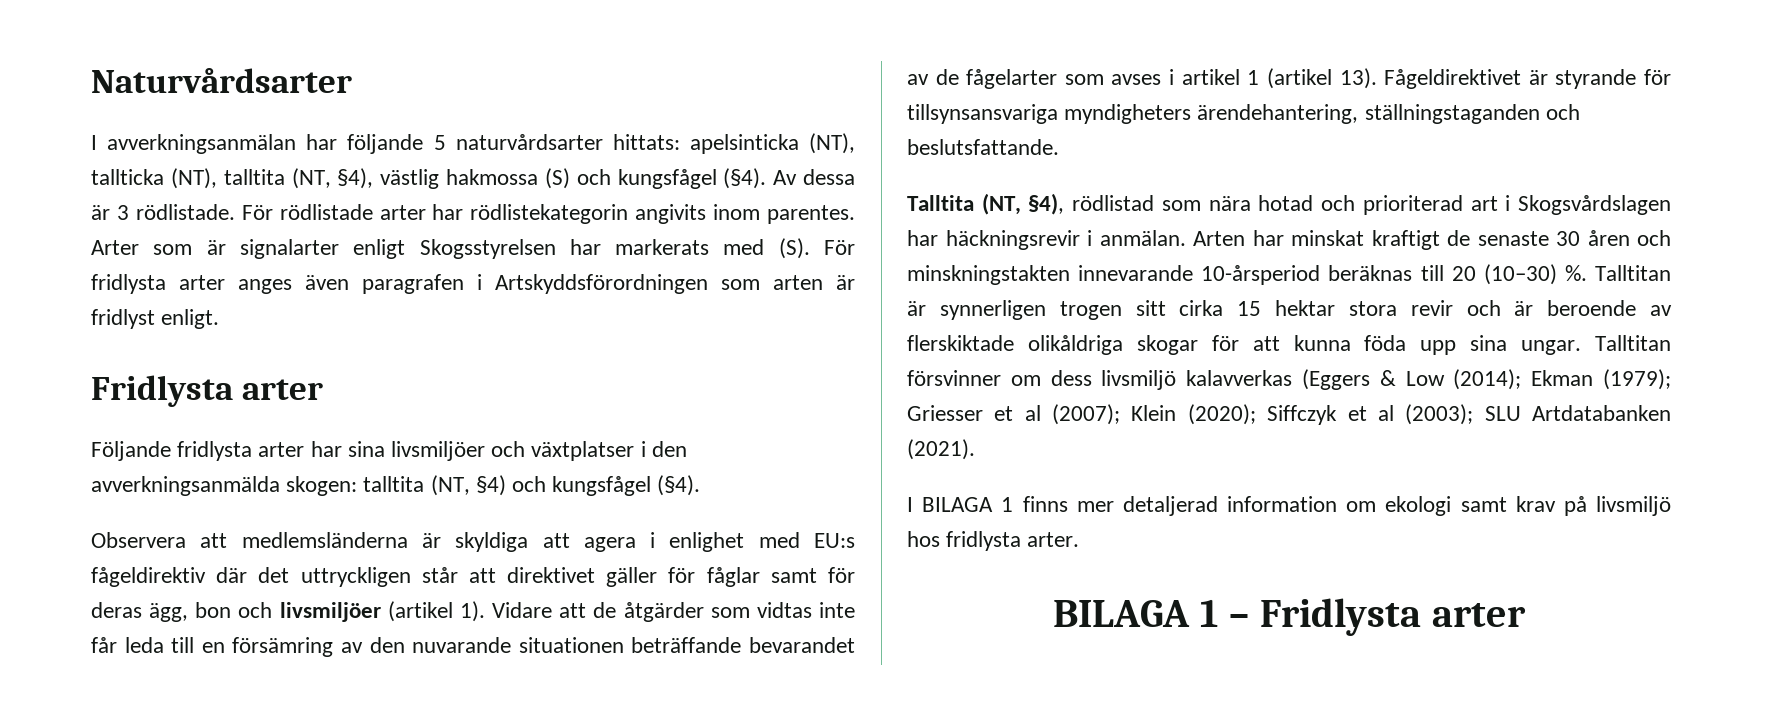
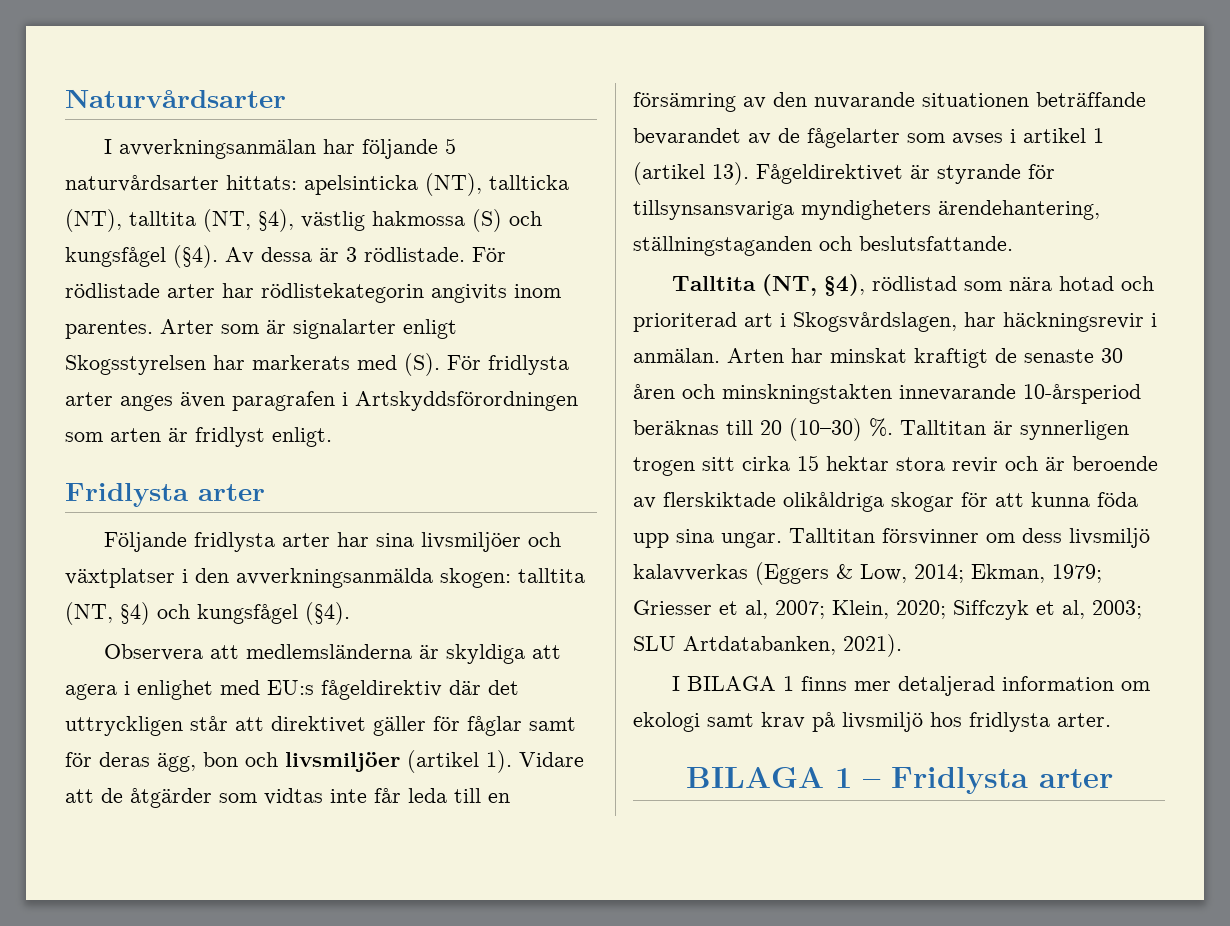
- Talltita (NT, §4), rödlistad som nära hotad och prioriterad art i Skogsvårdslagen har häckningsrevir i anmälan.
+ Talltita (NT, §4), rödlistad som nära hotad och prioriterad art i Skogsvårdslagen, har häckningsrevir i anmälan.
- Talltitan försvinner om dess livsmiljö kalavverkas (Eggers & Low (2014); Ekman (1979); Griesser et al (2007); Klein (2020); Siffczyk et al (2003); SLU Artdatabanken (2021).
+ Talltitan försvinner om dess livsmiljö kalavverkas (Eggers & Low, 2014; Ekman, 1979; Griesser et al, 2007; Klein, 2020; Siffczyk et al, 2003; SLU Artdatabanken, 2021).

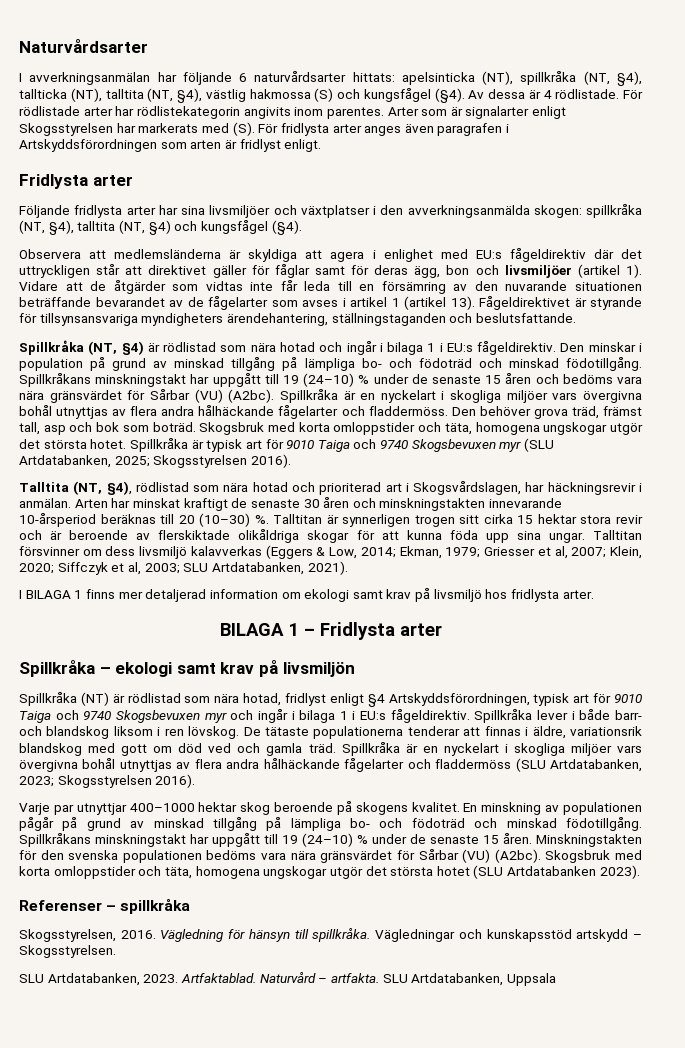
- I avverkningsanmälan har följande 5 naturvårdsarter hittats: apelsinticka (NT), tallticka (NT), talltita (NT, §4), västlig hakmossa (S) och kungsfågel (§4).
+ I avverkningsanmälan har följande 6 naturvårdsarter hittats: apelsinticka (NT), spillkråka (NT, §4), tallticka (NT), talltita (NT, §4), västlig hakmossa (S) och kungsfågel (§4).
- Av dessa är 3 rödlistade.
+ Av dessa är 4 rödlistade.
- Följande fridlysta arter har sina livsmiljöer och växtplatser i den avverkningsanmälda skogen: talltita (NT, §4) och kungsfågel (§4).
+ Följande fridlysta arter har sina livsmiljöer och växtplatser i den avverkningsanmälda skogen: spillkråka (NT, §4), talltita (NT, §4) och kungsfågel (§4).
+ Spillkråka (NT, §4) är rödlistad som nära hotad och ingår i bilaga 1 i EU:s fågeldirektiv. Den minskar i population på grund av minskad tillgång på lämpliga bo- och födoträd och minskad födotillgång. Spillkråkans minskningstakt har uppgått till 19 (24–10) % under de senaste 15 åren och bedöms vara nära gränsvärdet för Sårbar (VU) (A2bc). Spillkråka är en nyckelart i skogliga miljöer vars övergivna bohål utnyttjas av flera andra hålhäckande fågelarter och fladdermöss. Den behöver grova träd, främst tall, asp och bok som boträd. Skogsbruk med korta omloppstider och täta, homogena ungskogar utgör det största hotet. Spillkråka är typisk art för 9010 Taiga och 9740 Skogsbevuxen myr (SLU Artdatabanken, 2025; Skogsstyrelsen 2016).
+ Spillkråka – ekologi samt krav på livsmiljön
+ Spillkråka (NT) är rödlistad som nära hotad, fridlyst enligt §4 Artskyddsförordningen, typisk art för 9010 Taiga och 9740 Skogsbevuxen myr och ingår i bilaga 1 i EU:s fågeldirektiv. Spillkråka lever i både barr- och blandskog liksom i ren lövskog. De tätaste populationerna tenderar att finnas i äldre, variationsrik blandskog med gott om död ved och gamla träd. Spillkråka är en nyckelart i skogliga miljöer vars övergivna bohål utnyttjas av flera andra hålhäckande fågelarter och fladdermöss (SLU Artdatabanken, 2023; Skogsstyrelsen 2016).
+ Varje par utnyttjar 400–1000 hektar skog beroende på skogens kvalitet. En minskning av populationen pågår på grund av minskad tillgång på lämpliga bo- och födoträd och minskad födotillgång. Spillkråkans minskningstakt har uppgått till 19 (24–10) % under de senaste 15 åren. Minskningstakten för den svenska populationen bedöms vara nära gränsvärdet för Sårbar (VU) (A2bc). Skogsbruk med korta omloppstider och täta, homogena ungskogar utgör det största hotet (SLU Artdatabanken 2023).
+ Referenser – spillkråka
+ Skogsstyrelsen, 2016. Vägledning för hänsyn till spillkråka. Vägledningar och kunskapsstöd artskydd – Skogsstyrelsen.
+ SLU Artdatabanken, 2023. Artfaktablad. Naturvård – artfakta. SLU Artdatabanken, Uppsala

